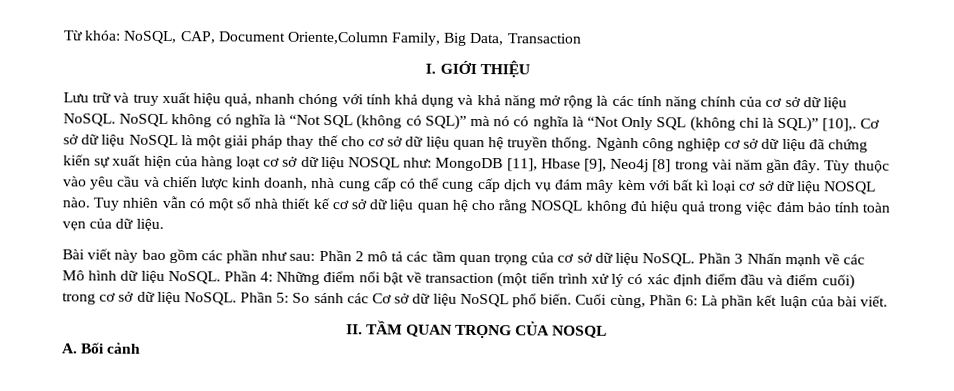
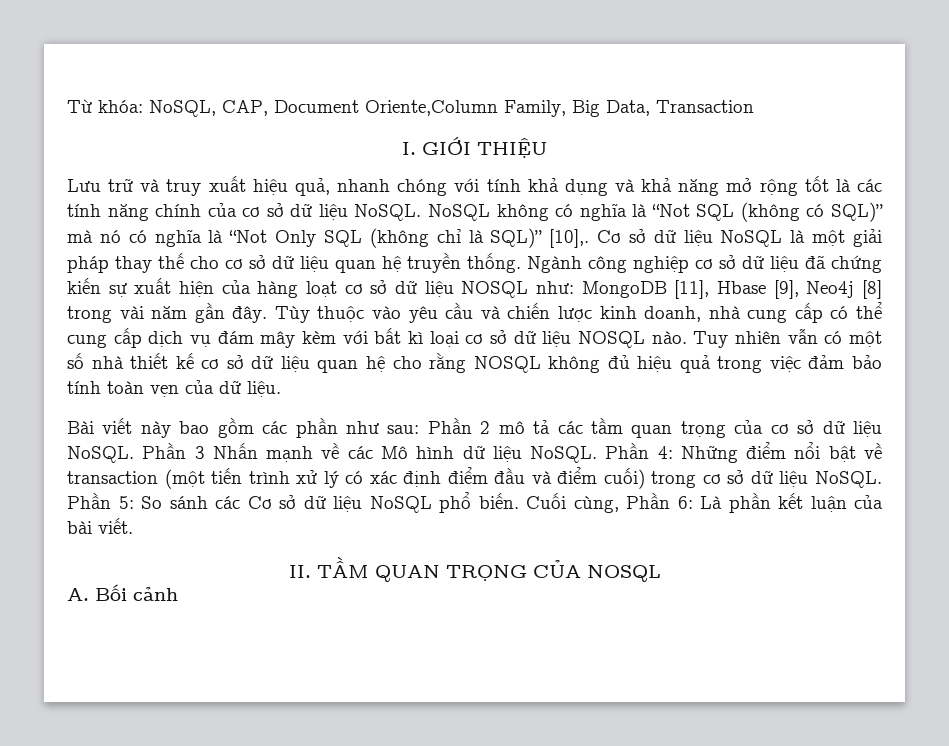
- Lưu trữ và truy xuất hiệu quả, nhanh chóng với tính khả dụng và khả năng mở rộng là các tính năng chính của cơ sở dữ liệu NoSQL.
+ Lưu trữ và truy xuất hiệu quả, nhanh chóng với tính khả dụng và khả năng mở rộng tốt là các tính năng chính của cơ sở dữ liệu NoSQL.

